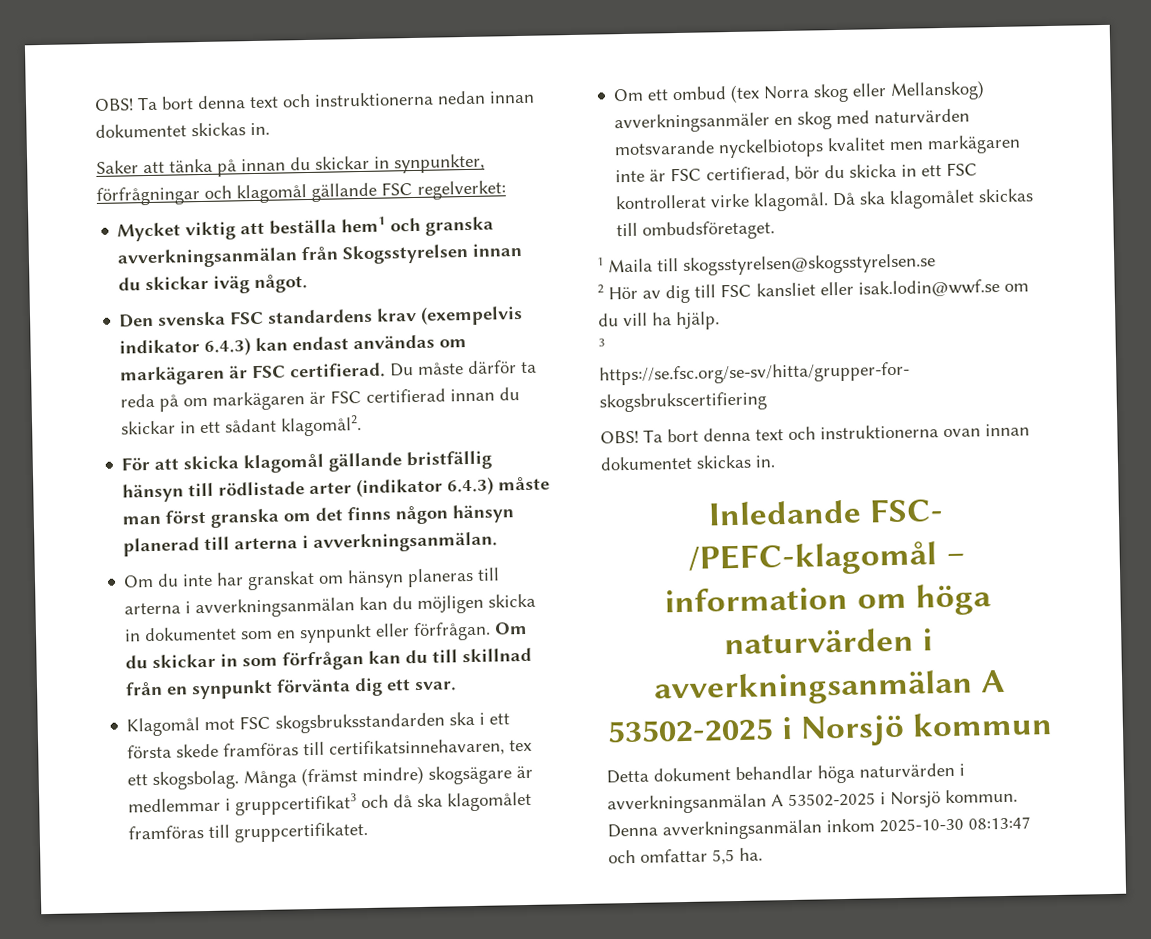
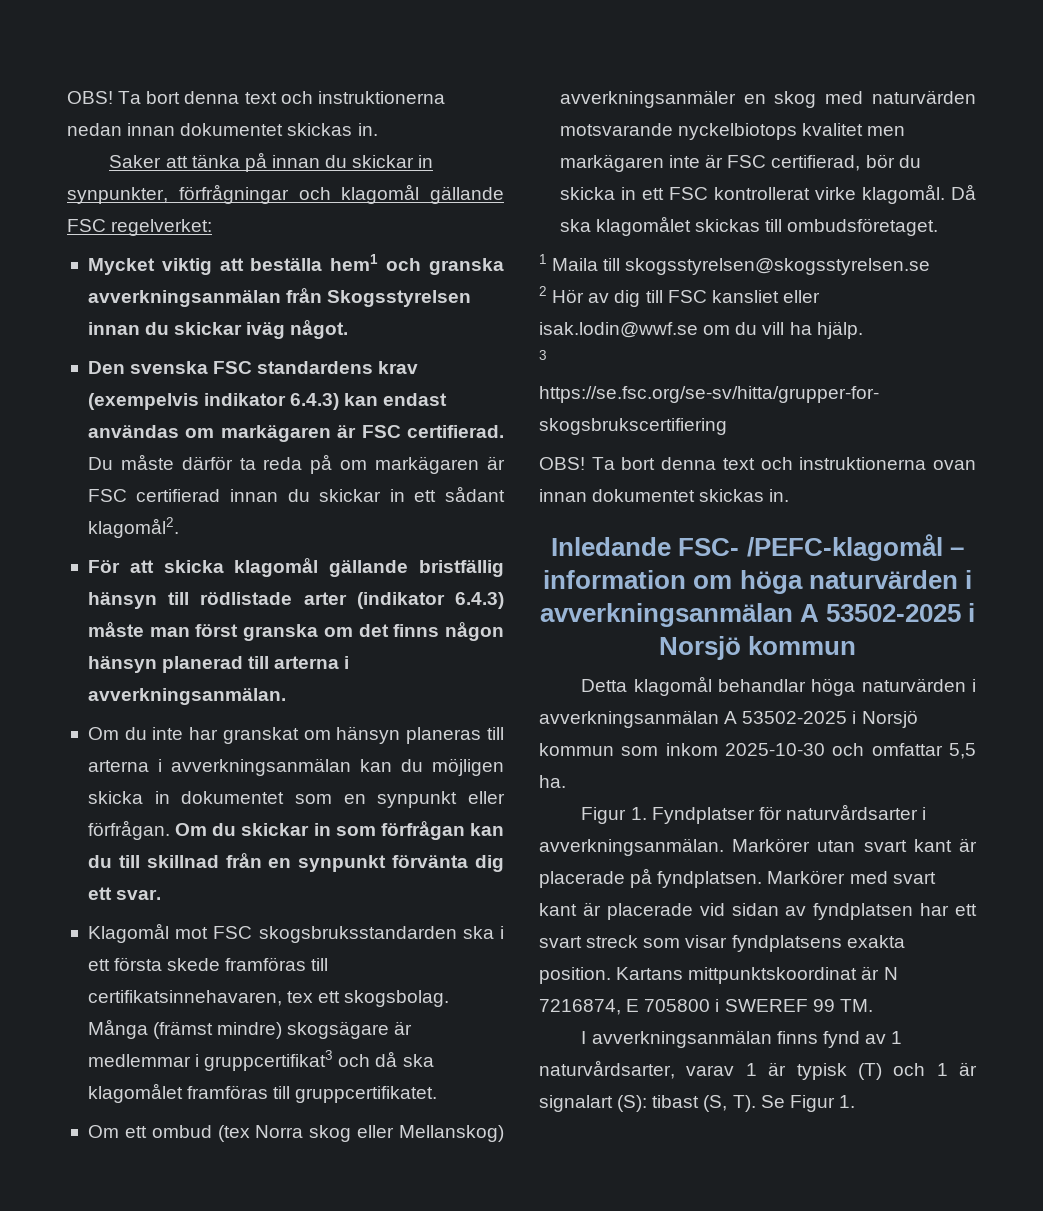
- Detta dokument behandlar höga naturvärden i avverkningsanmälan A 53502-2025 i Norsjö kommun. Denna avverkningsanmälan inkom 2025-10-30 08:13:47 och omfattar 5,5 ha.
+ Detta klagomål behandlar höga naturvärden i avverkningsanmälan A 53502-2025 i Norsjö kommun som inkom 2025-10-30 och omfattar 5,5 ha.
+ Figur 1. Fyndplatser för naturvårdsarter i avverkningsanmälan. Markörer utan svart kant är placerade på fyndplatsen. Markörer med svart kant är placerade vid sidan av fyndplatsen har ett svart streck som visar fyndplatsens exakta position. Kartans mittpunktskoordinat är N 7216874, E 705800 i SWEREF 99 TM.
+ I avverkningsanmälan finns fynd av 1 naturvårdsarter, varav 1 är typisk (T) och 1 är signalart (S): tibast (S, T). Se Figur 1.

